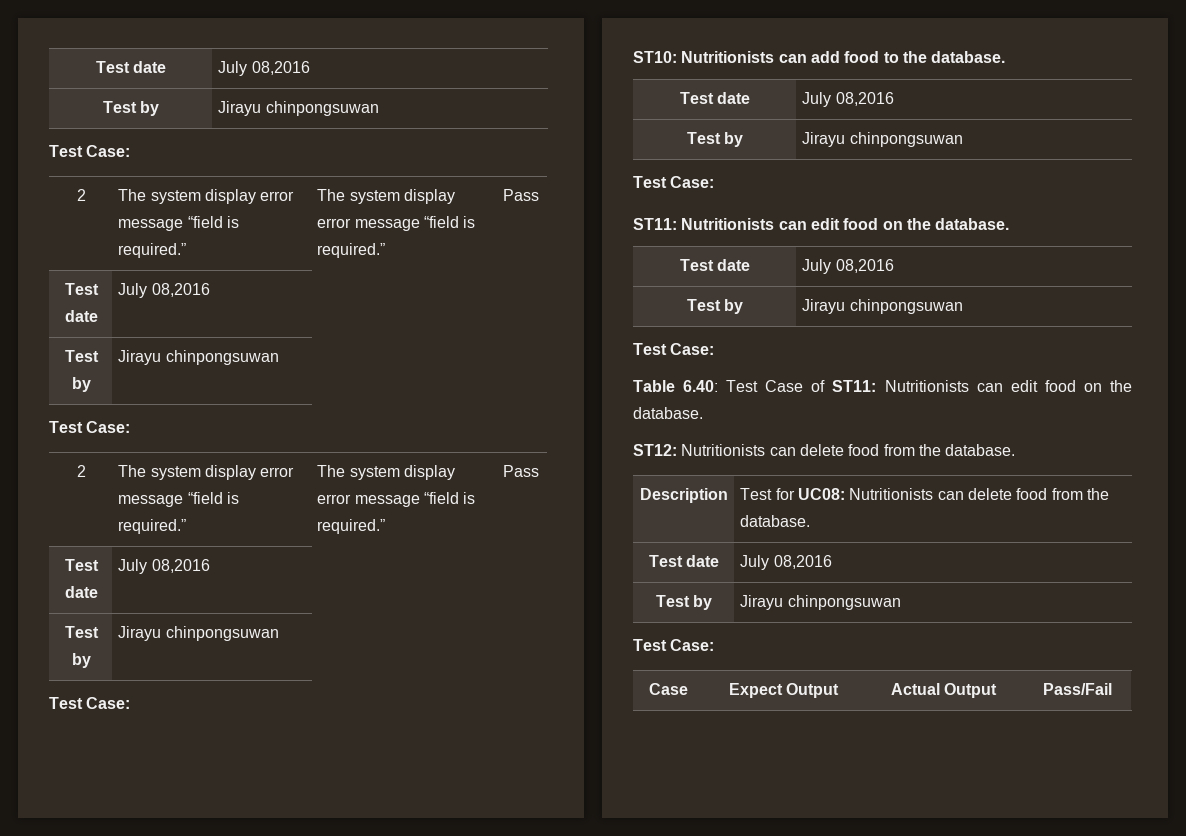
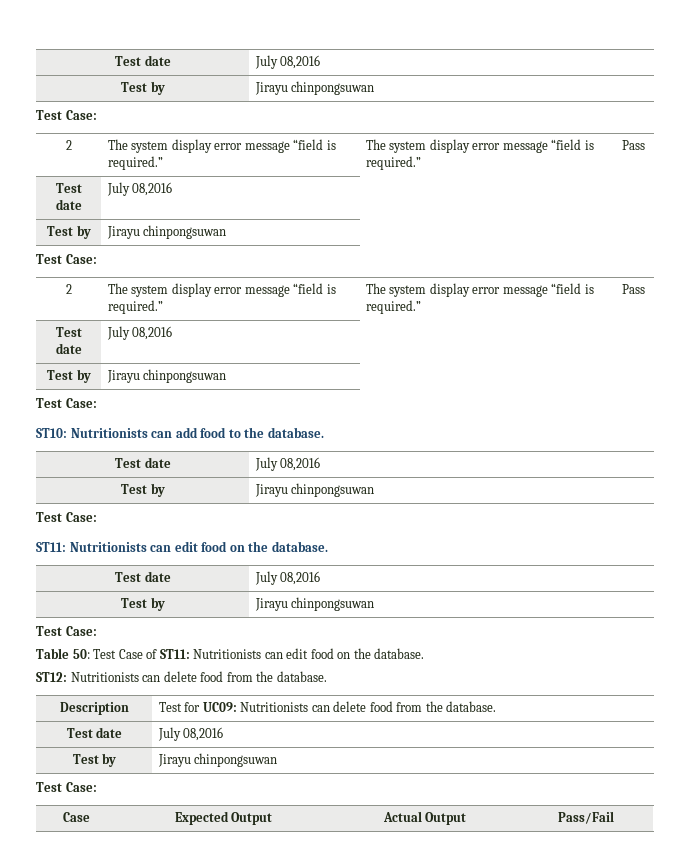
- Table 6.40: Test Case of ST11: Nutritionists can edit food on the database.
+ Table 50: Test Case of ST11: Nutritionists can edit food on the database.
- Description | Test for UC08: Nutritionists can delete food from the database.
+ Description | Test for UC09: Nutritionists can delete food from the database.
- Case | Expect Output | Actual Output | Pass/Fail
+ Case | Expected Output | Actual Output | Pass/Fail

